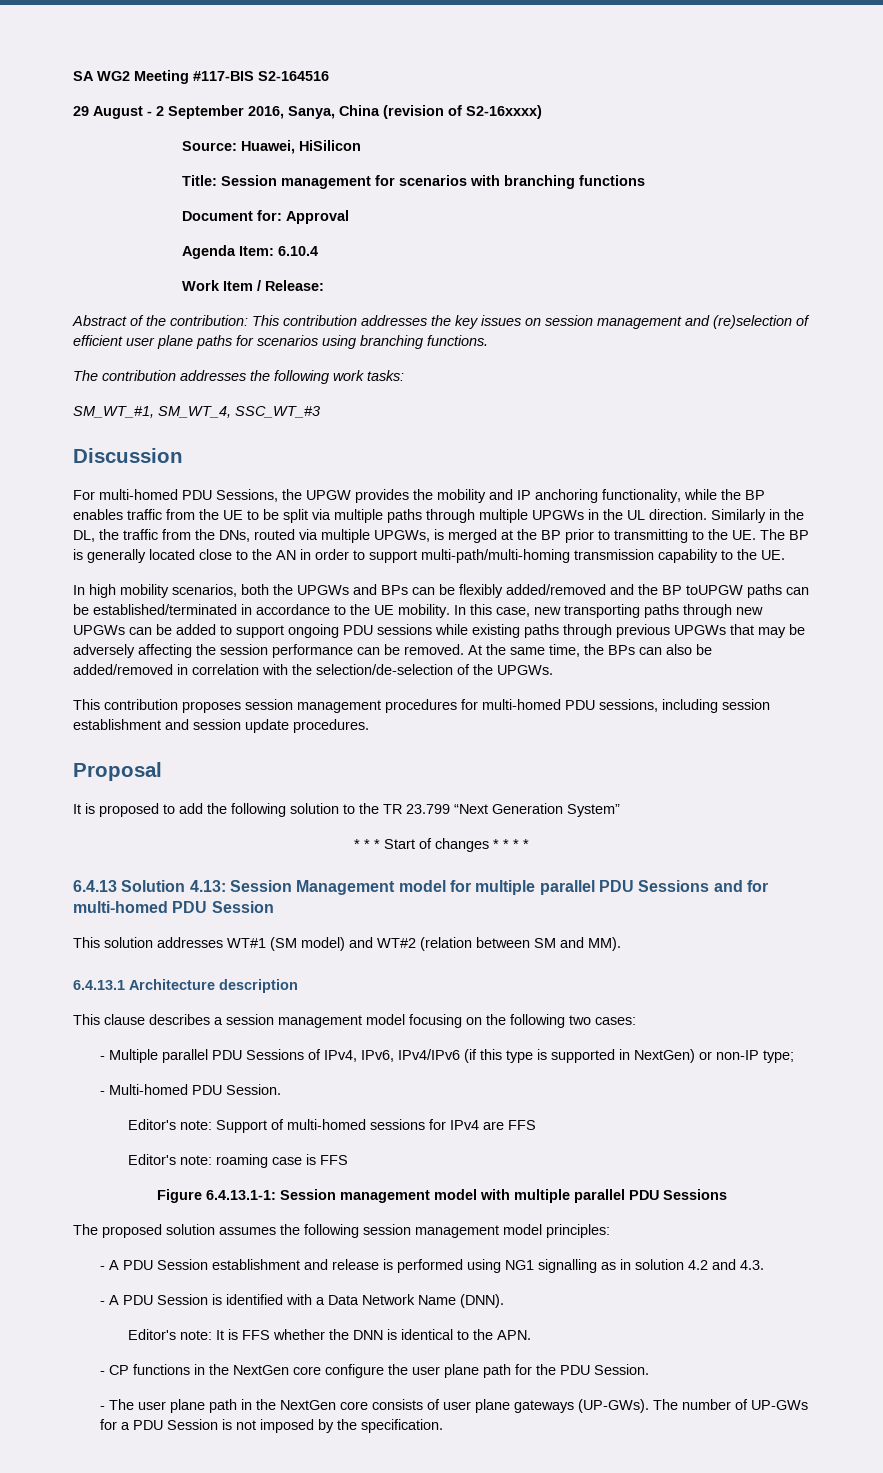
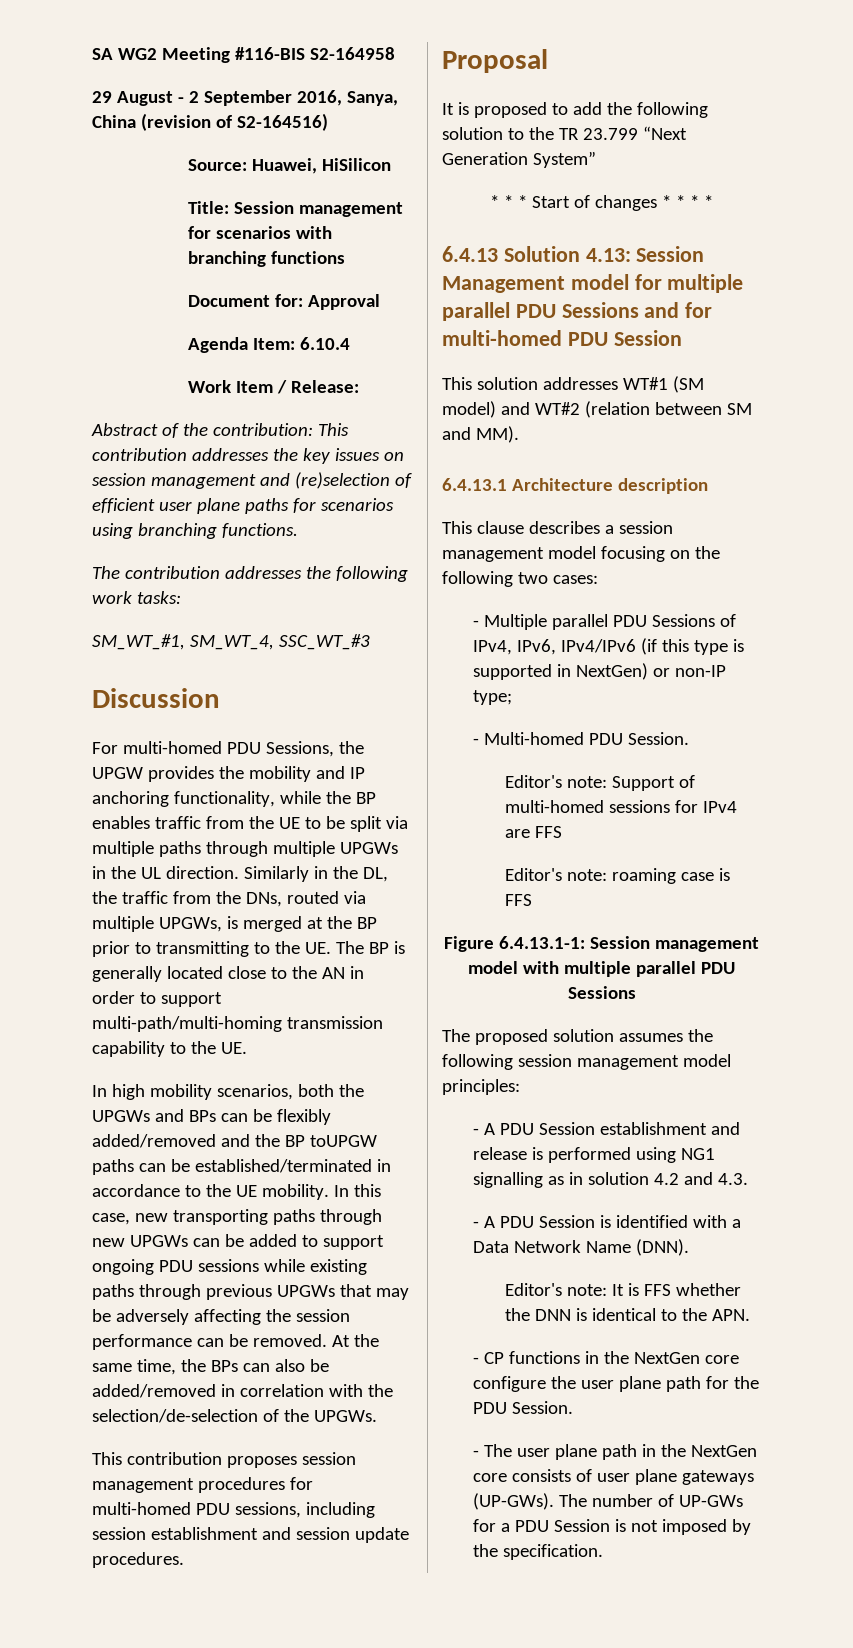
- SA WG2 Meeting #117-BIS S2-164516
+ SA WG2 Meeting #116-BIS S2-164958
- 29 August - 2 September 2016, Sanya, China (revision of S2-16xxxx)
+ 29 August - 2 September 2016, Sanya, China (revision of S2-164516)

